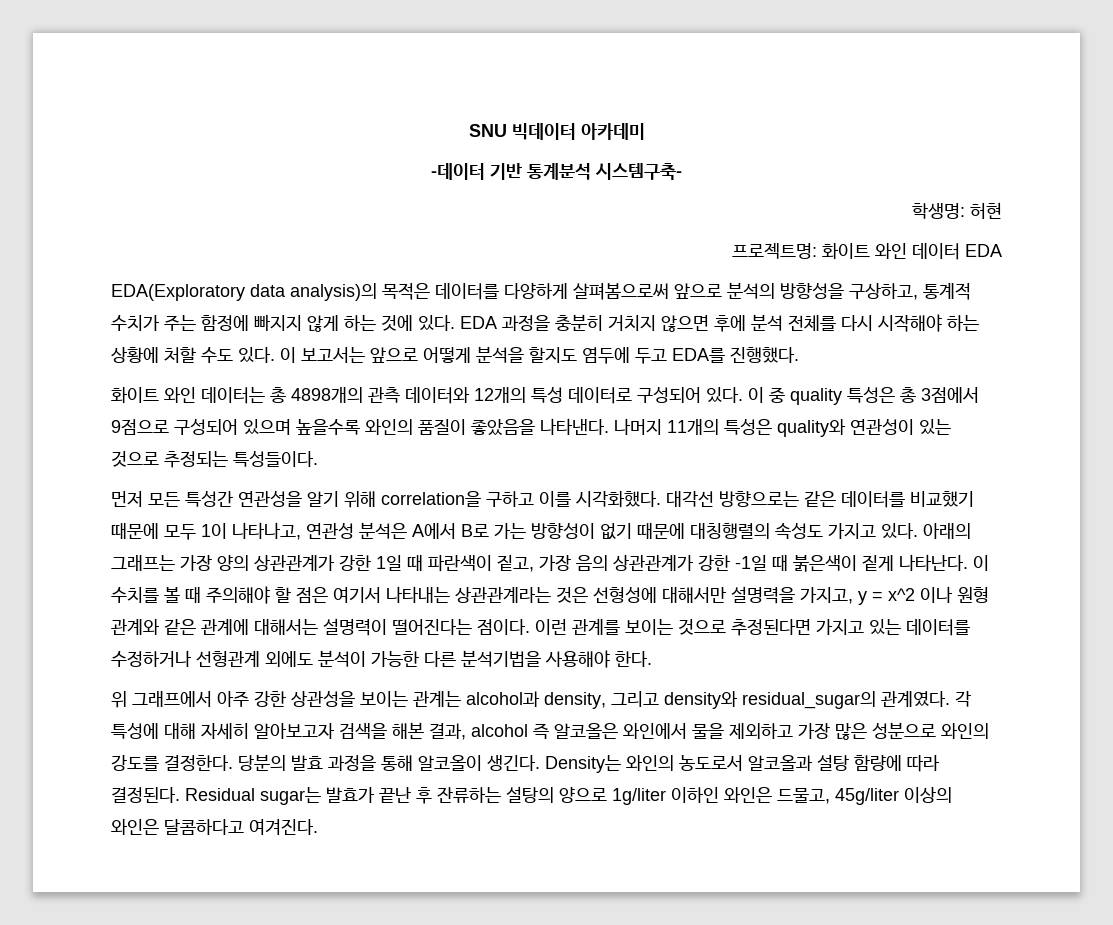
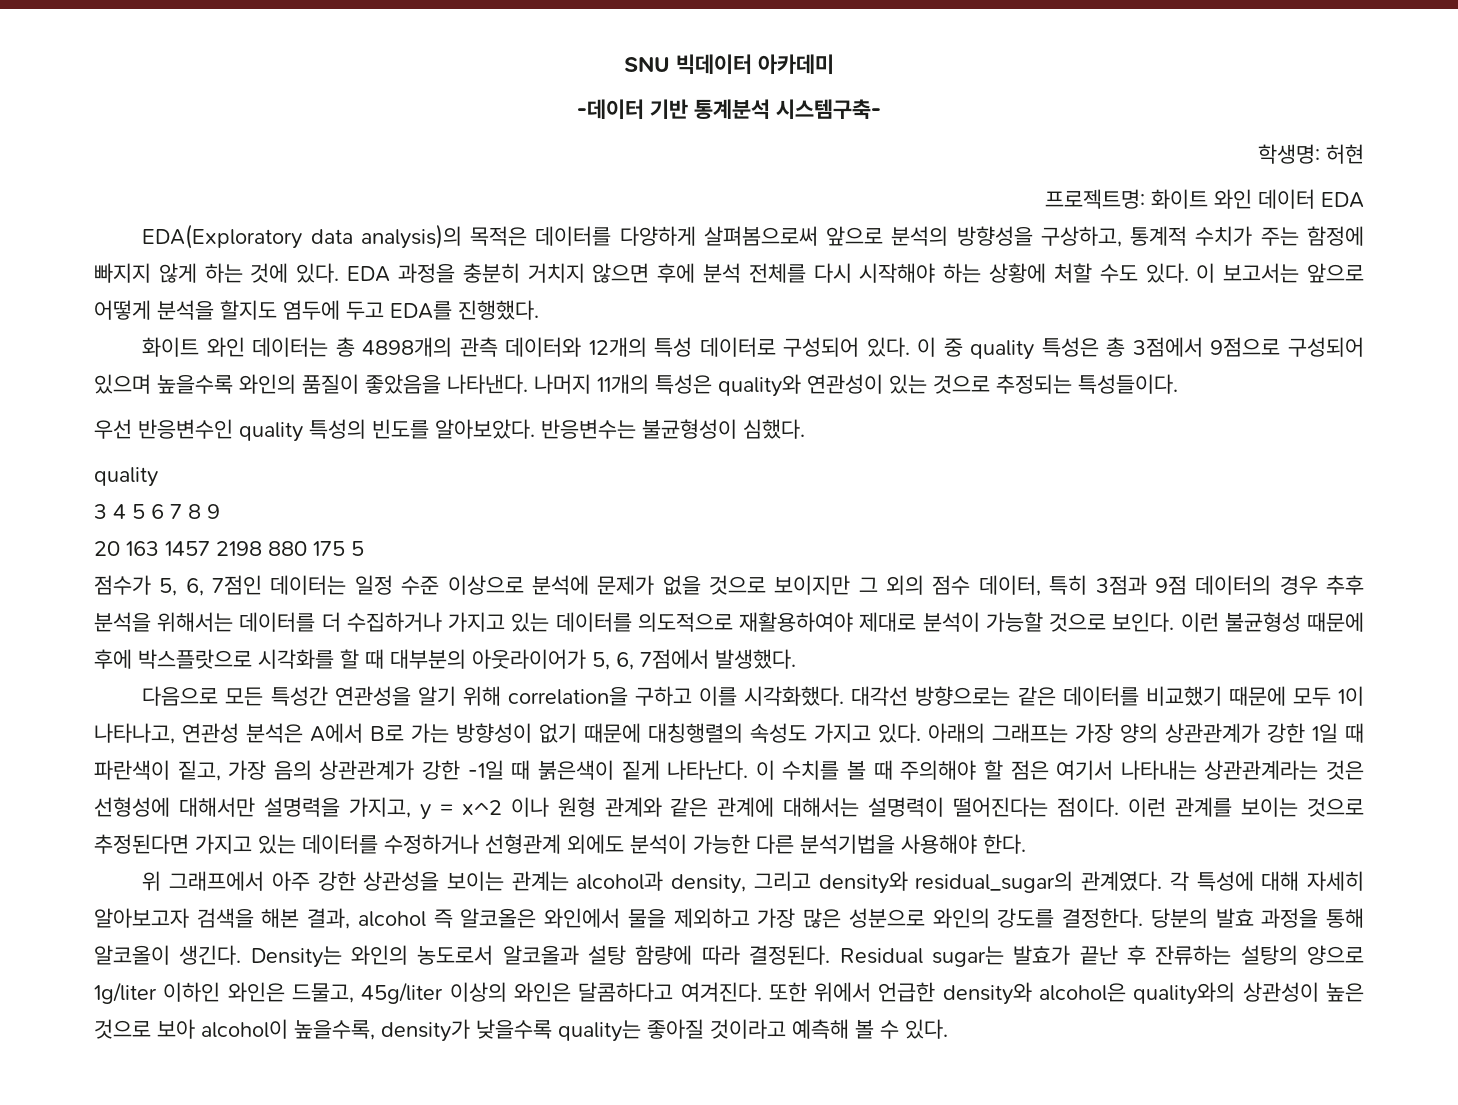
- 먼저 모든 특성간 연관성을 알기 위해 correlation을 구하고 이를 시각화했다.
+ 우선 반응변수인 quality 특성의 빈도를 알아보았다. 반응변수는 불균형성이 심했다.
+ quality
+ 3 4 5 6 7 8 9
+ 20 163 1457 2198 880 175 5
+ 점수가 5, 6, 7점인 데이터는 일정 수준 이상으로 분석에 문제가 없을 것으로 보이지만 그 외의 점수 데이터, 특히 3점과 9점 데이터의 경우 추후 분석을 위해서는 데이터를 더 수집하거나 가지고 있는 데이터를 의도적으로 재활용하여야 제대로 분석이 가능할 것으로 보인다. 이런 불균형성 때문에 후에 박스플랏으로 시각화를 할 때 대부분의 아웃라이어가 5, 6, 7점에서 발생했다.
+ 다음으로 모든 특성간 연관성을 알기 위해 correlation을 구하고 이를 시각화했다.
+ 또한 위에서 언급한 density와 alcohol은 quality와의 상관성이 높은 것으로 보아 alcohol이 높을수록, density가 낮을수록 quality는 좋아질 것이라고 예측해 볼 수 있다.

